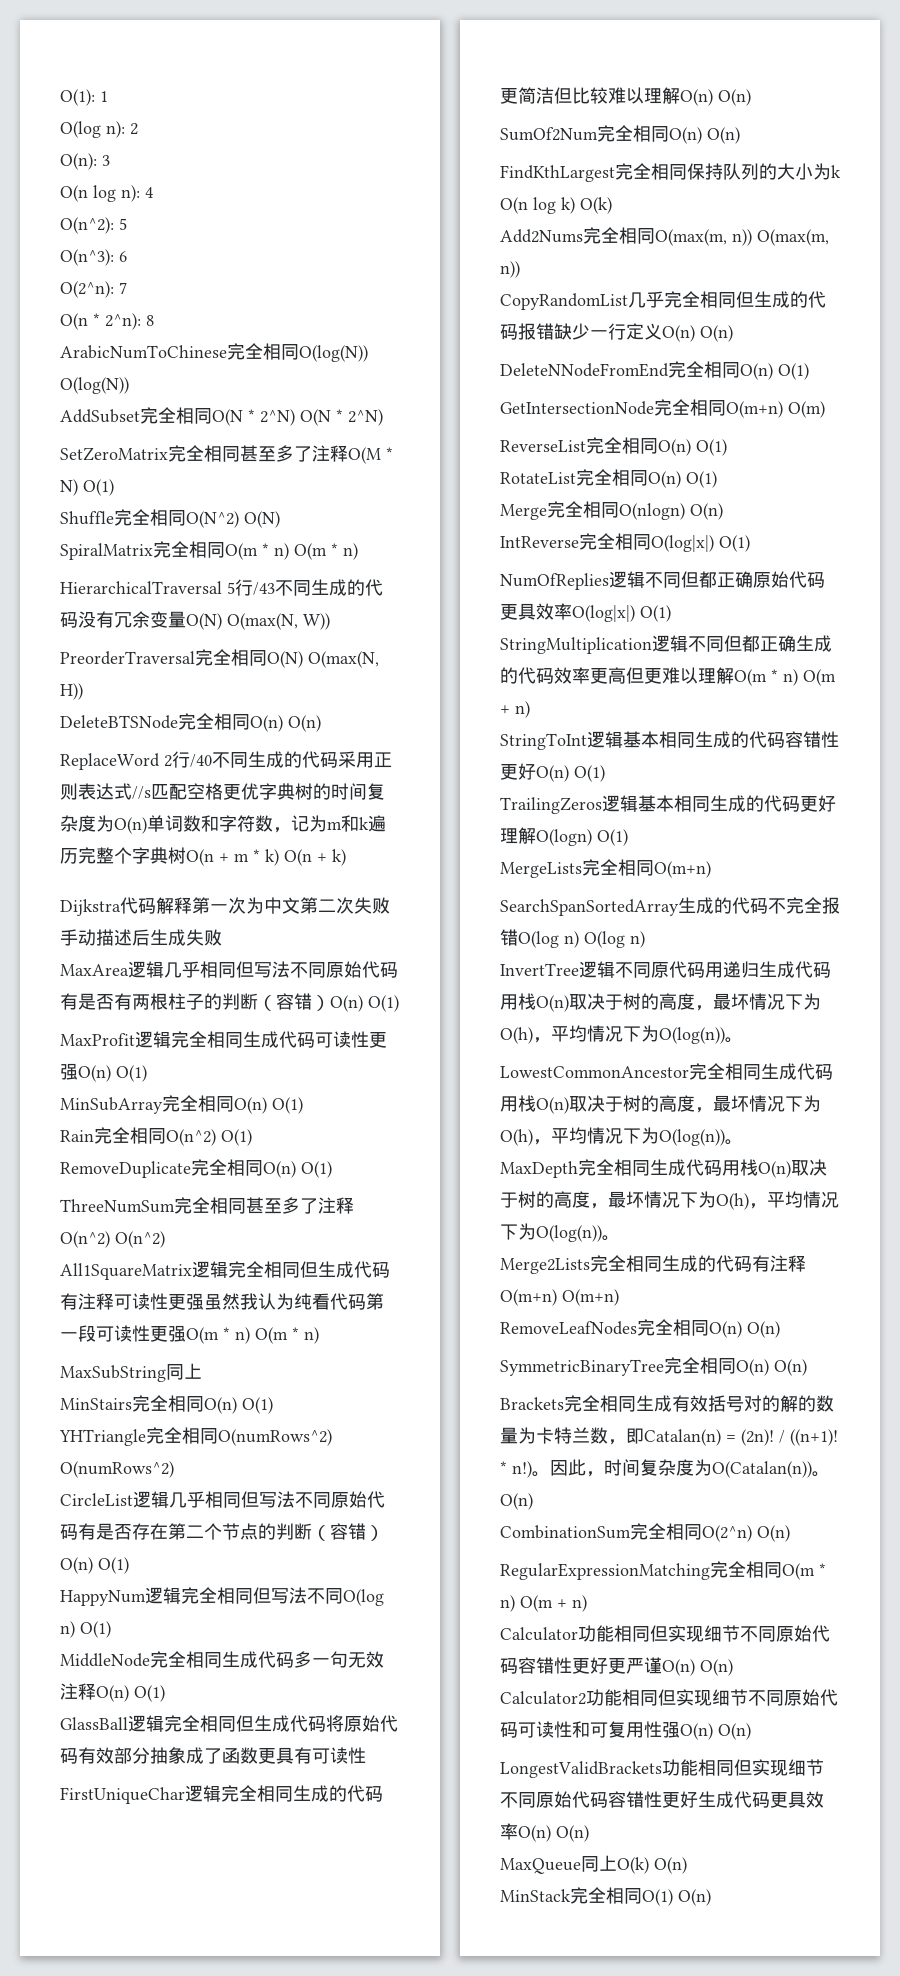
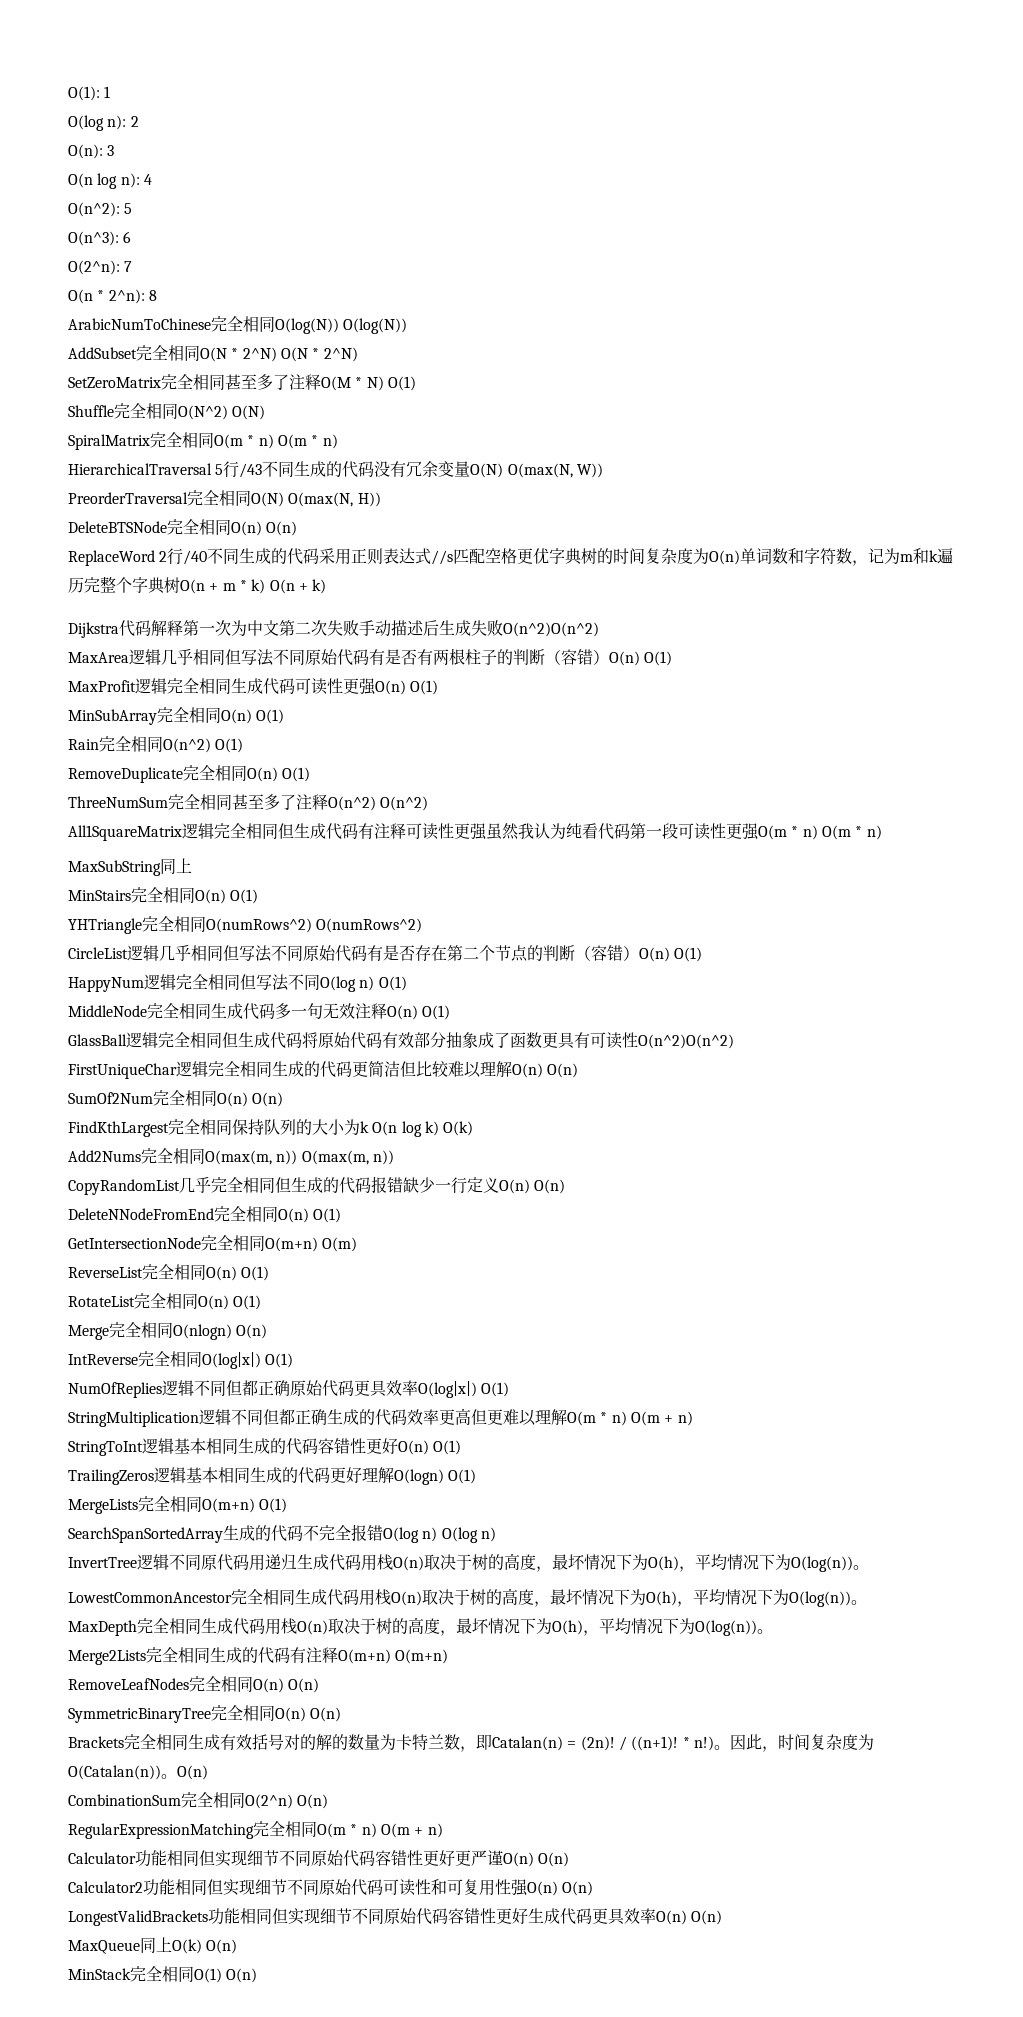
- Dijkstra代码解释第一次为中文第二次失败手动描述后生成失败
+ Dijkstra代码解释第一次为中文第二次失败手动描述后生成失败O(n^2)O(n^2)
- GlassBall逻辑完全相同但生成代码将原始代码有效部分抽象成了函数更具有可读性
+ GlassBall逻辑完全相同但生成代码将原始代码有效部分抽象成了函数更具有可读性O(n^2)O(n^2)
- MergeLists完全相同O(m+n)
+ MergeLists完全相同O(m+n) O(1)

